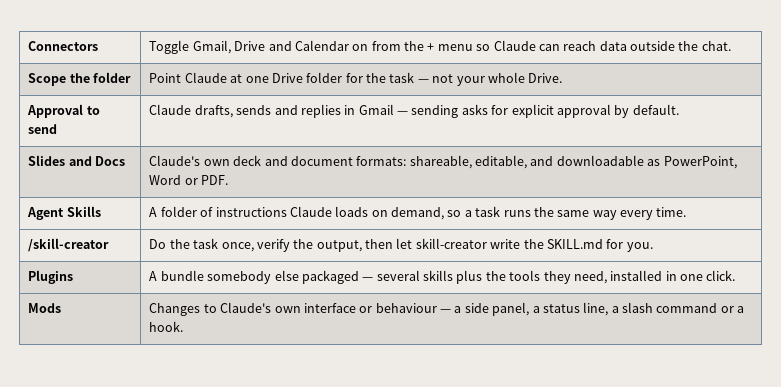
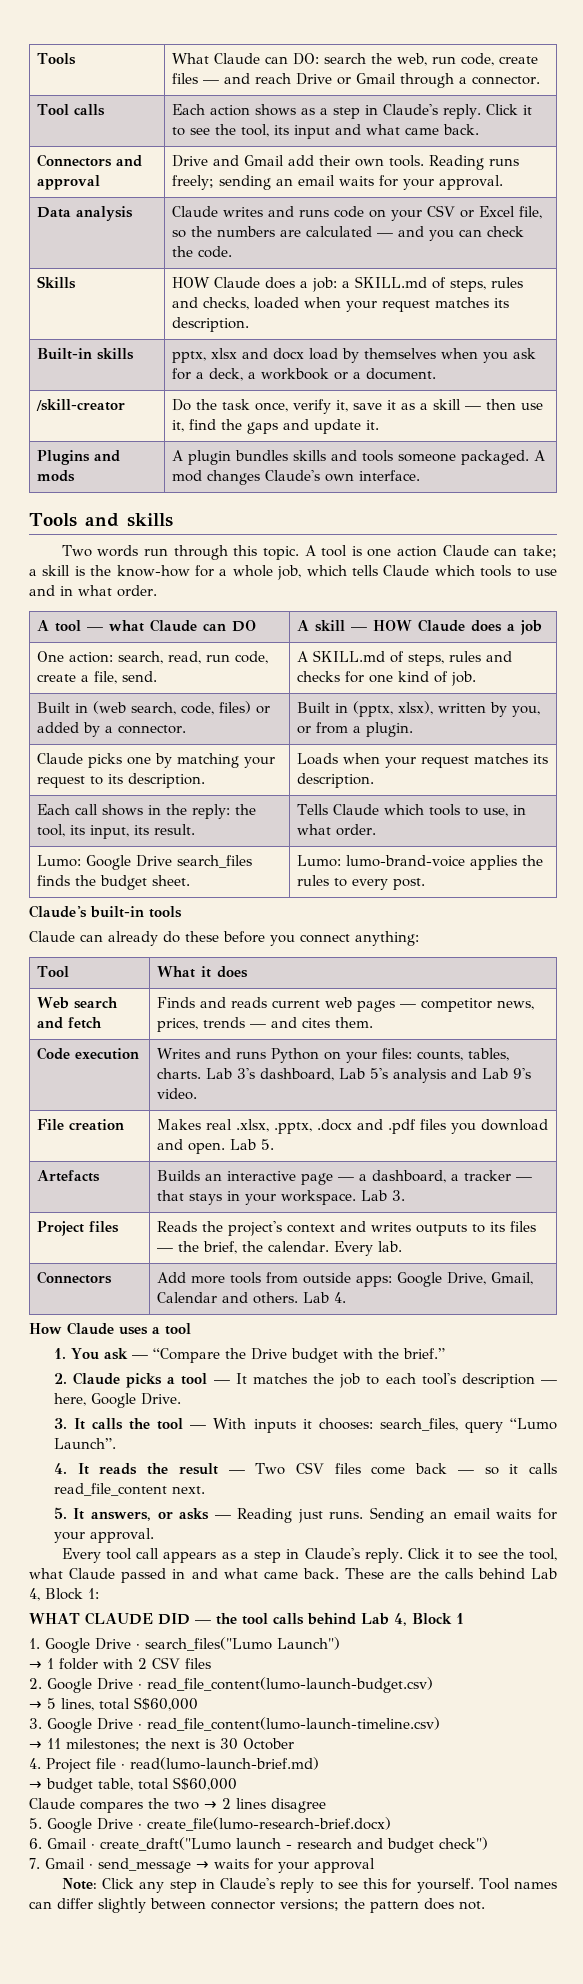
- Connectors | Toggle Gmail, Drive and Calendar on from the + menu so Claude can reach data outside the chat.
- Scope the folder | Point Claude at one Drive folder for the task — not your whole Drive.
- Approval to send | Claude drafts, sends and replies in Gmail — sending asks for explicit approval by default.
- Slides and Docs | Claude's own deck and document formats: shareable, editable, and downloadable as PowerPoint, Word or PDF.
- Agent Skills | A folder of instructions Claude loads on demand, so a task runs the same way every time.
+ Tools | What Claude can DO: search the web, run code, create files — and reach Drive or Gmail through a connector.
+ Tool calls | Each action shows as a step in Claude's reply. Click it to see the tool, its input and what came back.
+ Connectors and approval | Drive and Gmail add their own tools. Reading runs freely; sending an email waits for your approval.
+ Data analysis | Claude writes and runs code on your CSV or Excel file, so the numbers are calculated — and you can check the code.
+ Skills | HOW Claude does a job: a SKILL.md of steps, rules and checks, loaded when your request matches its description.
+ Built-in skills | pptx, xlsx and docx load by themselves when you ask for a deck, a workbook or a document.
- /skill-creator | Do the task once, verify the output, then let skill-creator write the SKILL.md for you.
+ /skill-creator | Do the task once, verify it, save it as a skill — then use it, find the gaps and update it.
- Plugins | A bundle somebody else packaged — several skills plus the tools they need, installed in one click.
- Mods | Changes to Claude's own interface or behaviour — a side panel, a status line, a slash command or a hook.
+ Plugins and mods | A plugin bundles skills and tools someone packaged. A mod changes Claude's own interface.
+ Tools and skills
+ Two words run through this topic. A tool is one action Claude can take; a skill is the know-how for a whole job, which tells Claude which tools to use and in what order.
+ A tool — what Claude can DO | A skill — HOW Claude does a job
+ One action: search, read, run code, create a file, send. | A SKILL.md of steps, rules and checks for one kind of job.
+ Built in (web search, code, files) or added by a connector. | Built in (pptx, xlsx), written by you, or from a plugin.
+ Claude picks one by matching your request to its description. | Loads when your request matches its description.
+ Each call shows in the reply: the tool, its input, its result. | Tells Claude which tools to use, in what order.
+ Lumo: Google Drive search_files finds the budget sheet. | Lumo: lumo-brand-voice applies the rules to every post.
+ Claude's built-in tools
+ Claude can already do these before you connect anything:
+ Tool | What it does
+ Web search and fetch | Finds and reads current web pages — competitor news, prices, trends — and cites them.
+ Code execution | Writes and runs Python on your files: counts, tables, charts. Lab 3's dashboard, Lab 5's analysis and Lab 9's video.
+ File creation | Makes real .xlsx, .pptx, .docx and .pdf files you download and open. Lab 5.
+ Artefacts | Builds an interactive page — a dashboard, a tracker — that stays in your workspace. Lab 3.
+ Project files | Reads the project's context and writes outputs to its files — the brief, the calendar. Every lab.
+ Connectors | Add more tools from outside apps: Google Drive, Gmail, Calendar and others. Lab 4.
+ How Claude uses a tool
+ 1. You ask — “Compare the Drive budget with the brief.”
+ 2. Claude picks a tool — It matches the job to each tool's description — here, Google Drive.
+ 3. It calls the tool — With inputs it chooses: search_files, query “Lumo Launch”.
+ 4. It reads the result — Two CSV files come back — so it calls read_file_content next.
+ 5. It answers, or asks — Reading just runs. Sending an email waits for your approval.
+ Every tool call appears as a step in Claude's reply. Click it to see the tool, what Claude passed in and what came back. These are the calls behind Lab 4, Block 1:
+ WHAT CLAUDE DID — the tool calls behind Lab 4, Block 1
+ 1. Google Drive · search_files("Lumo Launch")
+ → 1 folder with 2 CSV files
+ 2. Google Drive · read_file_content(lumo-launch-budget.csv)
+ → 5 lines, total S$60,000
+ 3. Google Drive · read_file_content(lumo-launch-timeline.csv)
+ → 11 milestones; the next is 30 October
+ 4. Project file · read(lumo-launch-brief.md)
+ → budget table, total S$60,000
+ Claude compares the two → 2 lines disagree
+ 5. Google Drive · create_file(lumo-research-brief.docx)
+ 6. Gmail · create_draft("Lumo launch - research and budget check")
+ 7. Gmail · send_message → waits for your approval
+ Note: Click any step in Claude's reply to see this for yourself. Tool names can differ slightly between connector versions; the pattern does not.

